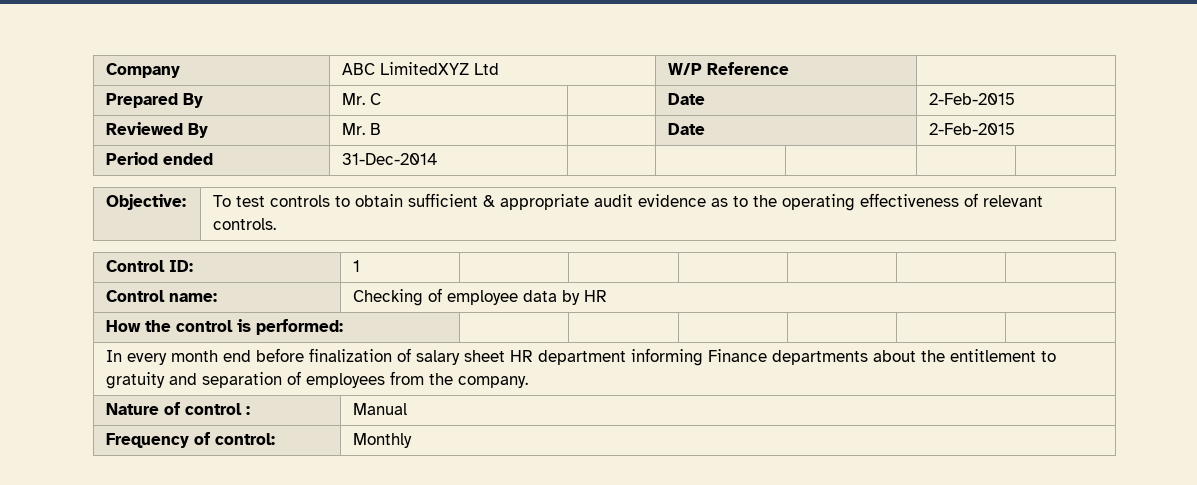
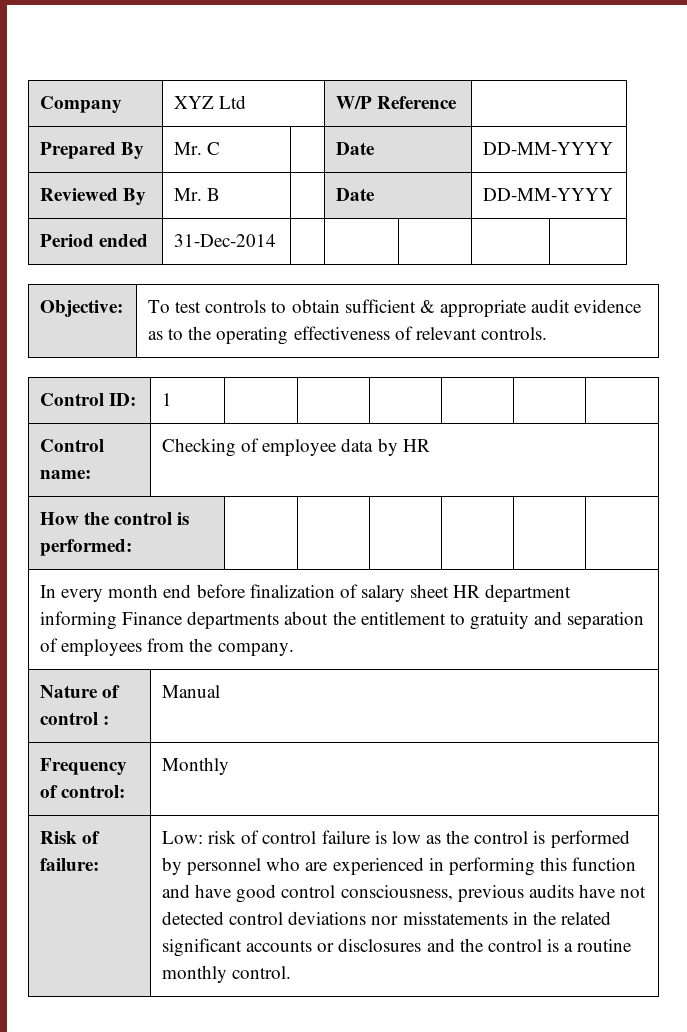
- Company | ABC LimitedXYZ Ltd | W/P Reference |
+ Company | XYZ Ltd | W/P Reference |
- Prepared By | Mr. C | | Date | 2-Feb-2015
+ Prepared By | Mr. C | | Date | DD-MM-YYYY
- Reviewed By | Mr. B | | Date | 2-Feb-2015
+ Reviewed By | Mr. B | | Date | DD-MM-YYYY
+ Risk of failure: | Low: risk of control failure is low as the control is performed by personnel who are experienced in performing this function and have good control consciousness, previous audits have not detected control deviations nor misstatements in the related significant accounts or disclosures and the control is a routine monthly control.

